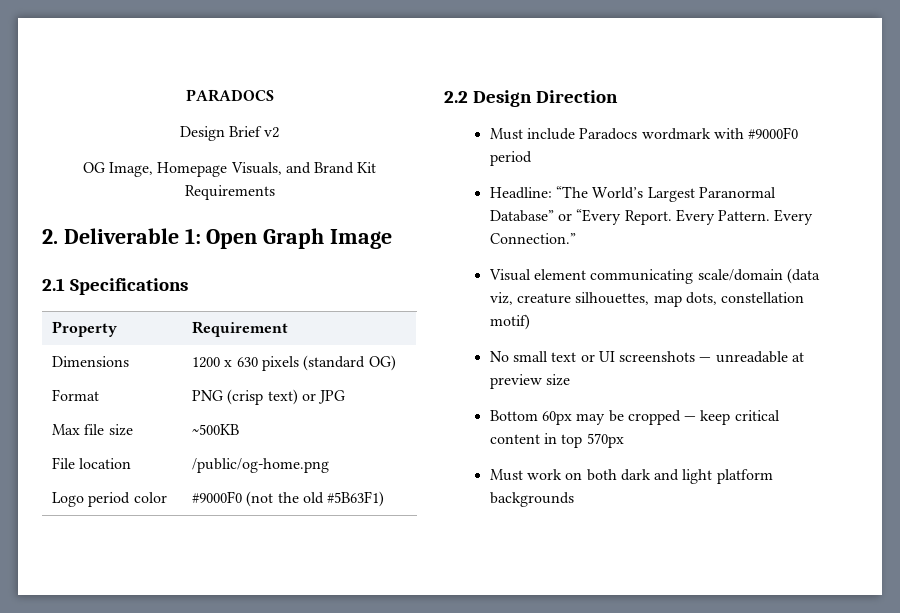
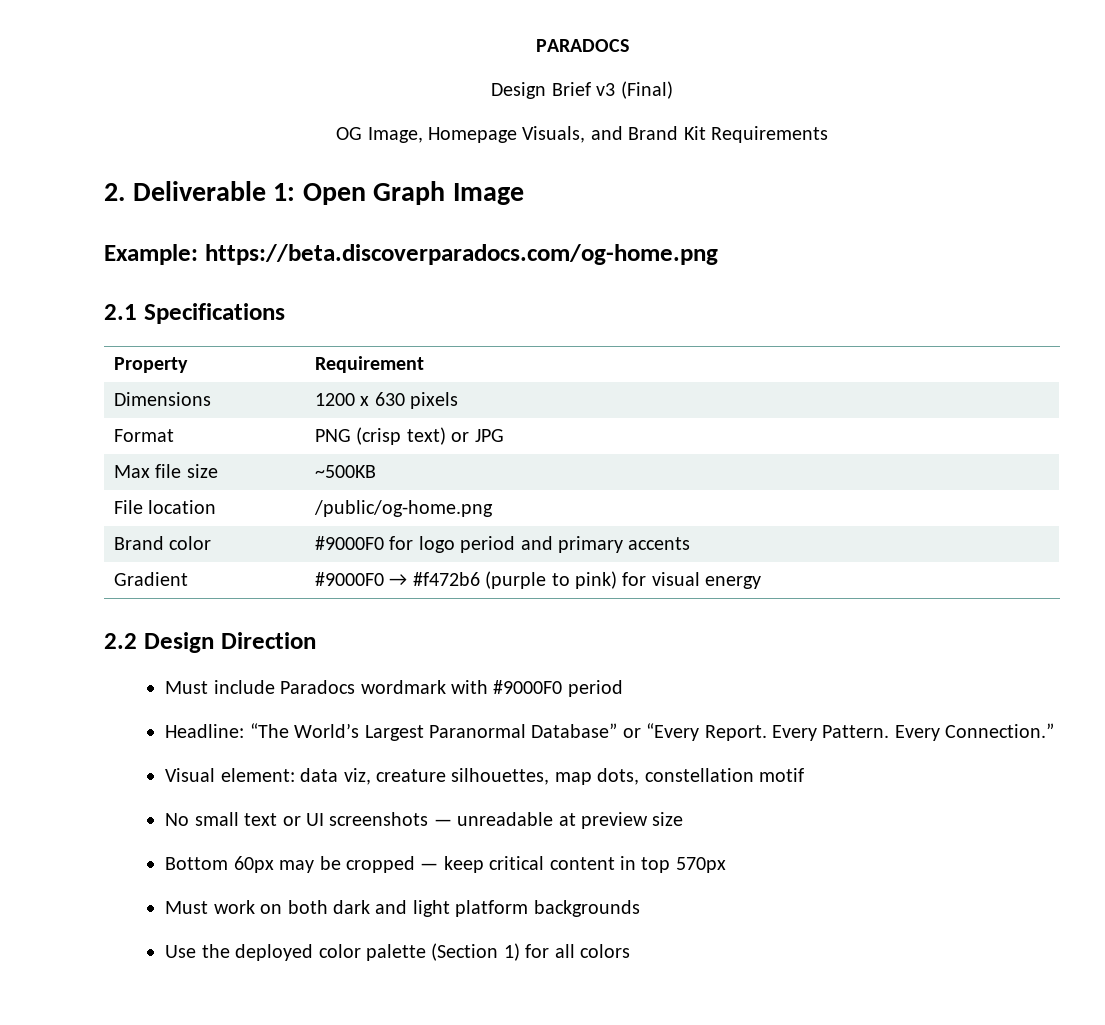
- Design Brief v2
+ Design Brief v3 (Final)
+ Example: https://beta.discoverparadocs.com/og-home.png
- Dimensions | 1200 x 630 pixels (standard OG)
+ Dimensions | 1200 x 630 pixels
- Logo period color | #9000F0 (not the old #5B63F1)
+ Brand color | #9000F0 for logo period and primary accents
+ Gradient | #9000F0 → #f472b6 (purple to pink) for visual energy
- Visual element communicating scale/domain (data viz, creature silhouettes, map dots, constellation motif)
+ Visual element: data viz, creature silhouettes, map dots, constellation motif
+ Use the deployed color palette (Section 1) for all colors

